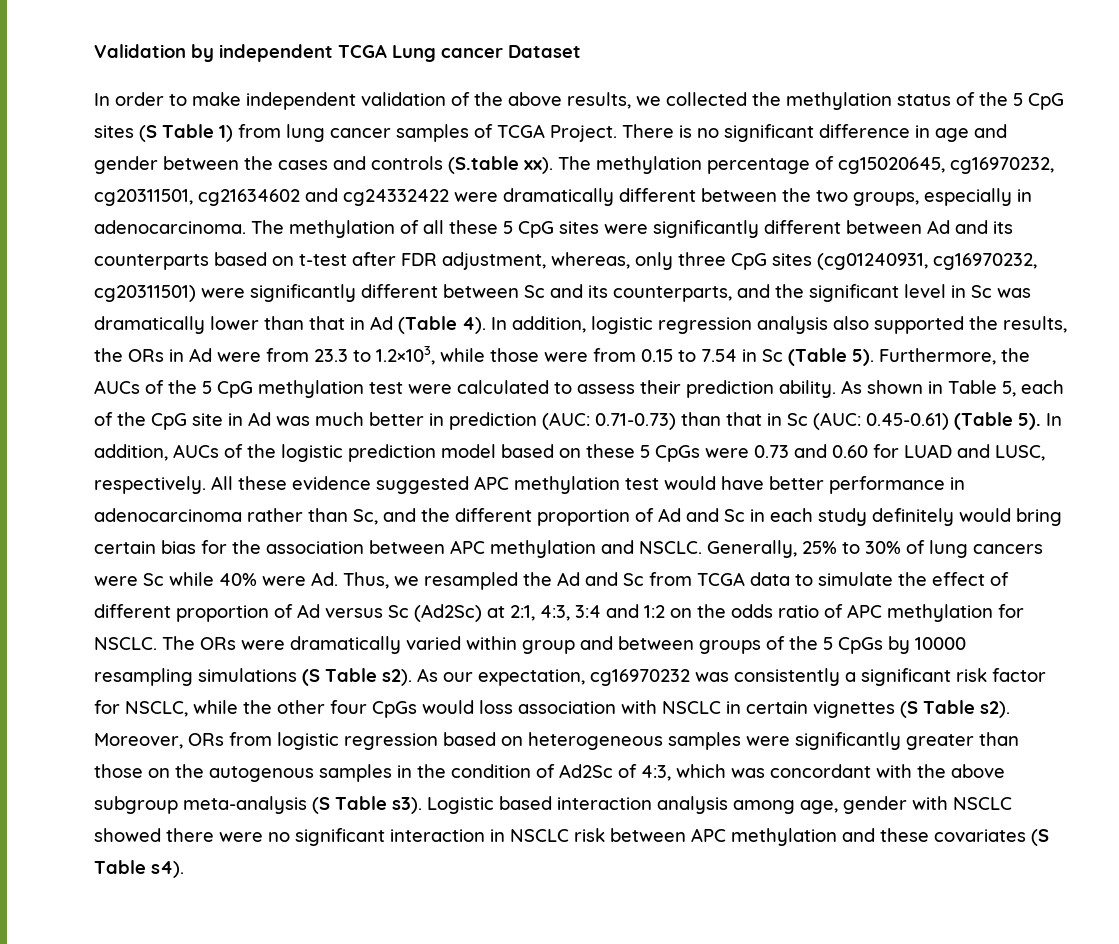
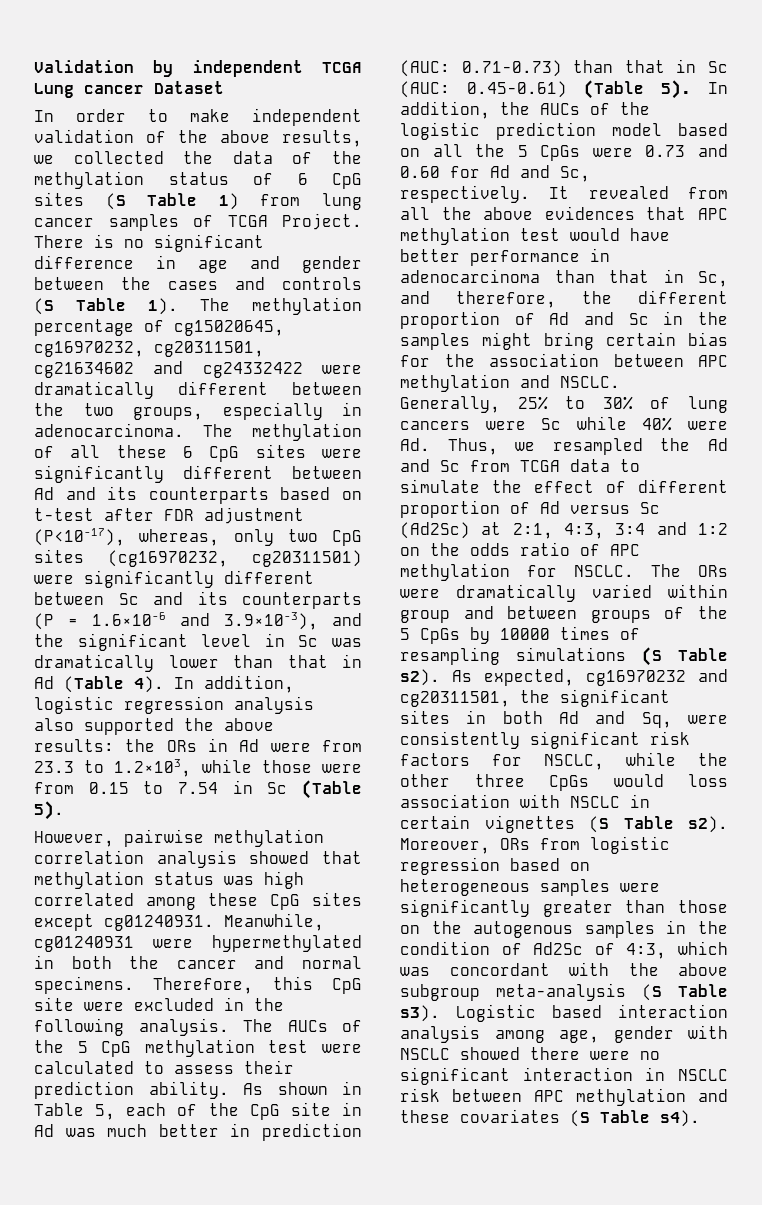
- In order to make independent validation of the above results, we collected the methylation status of the 5 CpG sites (S Table 1) from lung cancer samples of TCGA Project.
+ In order to make independent validation of the above results, we collected the data of the methylation status of 6 CpG sites (S Table 1) from lung cancer samples of TCGA Project.
- There is no significant difference in age and gender between the cases and controls (S.table xx).
+ There is no significant difference in age and gender between the cases and controls (S Table 1).
- The methylation of all these 5 CpG sites were significantly different between Ad and its counterparts based on t-test after FDR adjustment, whereas, only three CpG sites (cg01240931, cg16970232, cg20311501) were significantly different between Sc and its counterparts, and the significant level in Sc was dramatically lower than that in Ad (Table 4).
+ The methylation of all these 6 CpG sites were significantly different between Ad and its counterparts based on t-test after FDR adjustment (P<10-17), whereas, only two CpG sites (cg16970232, cg20311501) were significantly different between Sc and its counterparts (P = 1.6×10-6 and 3.9×10-3), and the significant level in Sc was dramatically lower than that in Ad (Table 4).
- In addition, logistic regression analysis also supported the results, the ORs in Ad were from 23.3 to 1.2×103, while those were from 0.15 to 7.54 in Sc (Table 5). Furthermore, the AUCs of the 5 CpG methylation test were calculated to assess their prediction ability.
+ In addition, logistic regression analysis also supported the above results: the ORs in Ad were from 23.3 to 1.2×103, while those were from 0.15 to 7.54 in Sc (Table 5).
+ However, pairwise methylation correlation analysis showed that methylation status was high correlated among these CpG sites except cg01240931. Meanwhile, cg01240931 were hypermethylated in both the cancer and normal specimens. Therefore, this CpG site were excluded in the following analysis. The AUCs of the 5 CpG methylation test were calculated to assess their prediction ability.
- In addition, AUCs of the logistic prediction model based on these 5 CpGs were 0.73 and 0.60 for LUAD and LUSC, respectively. All these evidence suggested APC methylation test would have better performance in adenocarcinoma rather than Sc, and the different proportion of Ad and Sc in each study definitely would bring certain bias for the association between APC methylation and NSCLC.
+ In addition, the AUCs of the logistic prediction model based on all the 5 CpGs were 0.73 and 0.60 for Ad and Sc, respectively. It revealed from all the above evidences that APC methylation test would have better performance in adenocarcinoma than that in Sc, and therefore, the different proportion of Ad and Sc in the samples might bring certain bias for the association between APC methylation and NSCLC.
- The ORs were dramatically varied within group and between groups of the 5 CpGs by 10000 resampling simulations (S Table s2).
+ The ORs were dramatically varied within group and between groups of the 5 CpGs by 10000 times of resampling simulations (S Table s2).
- As our expectation, cg16970232 was consistently a significant risk factor for NSCLC, while the other four CpGs would loss association with NSCLC in certain vignettes (S Table s2).
+ As expected, cg16970232 and cg20311501, the significant sites in both Ad and Sq, were consistently significant risk factors for NSCLC, while the other three CpGs would loss association with NSCLC in certain vignettes (S Table s2).

